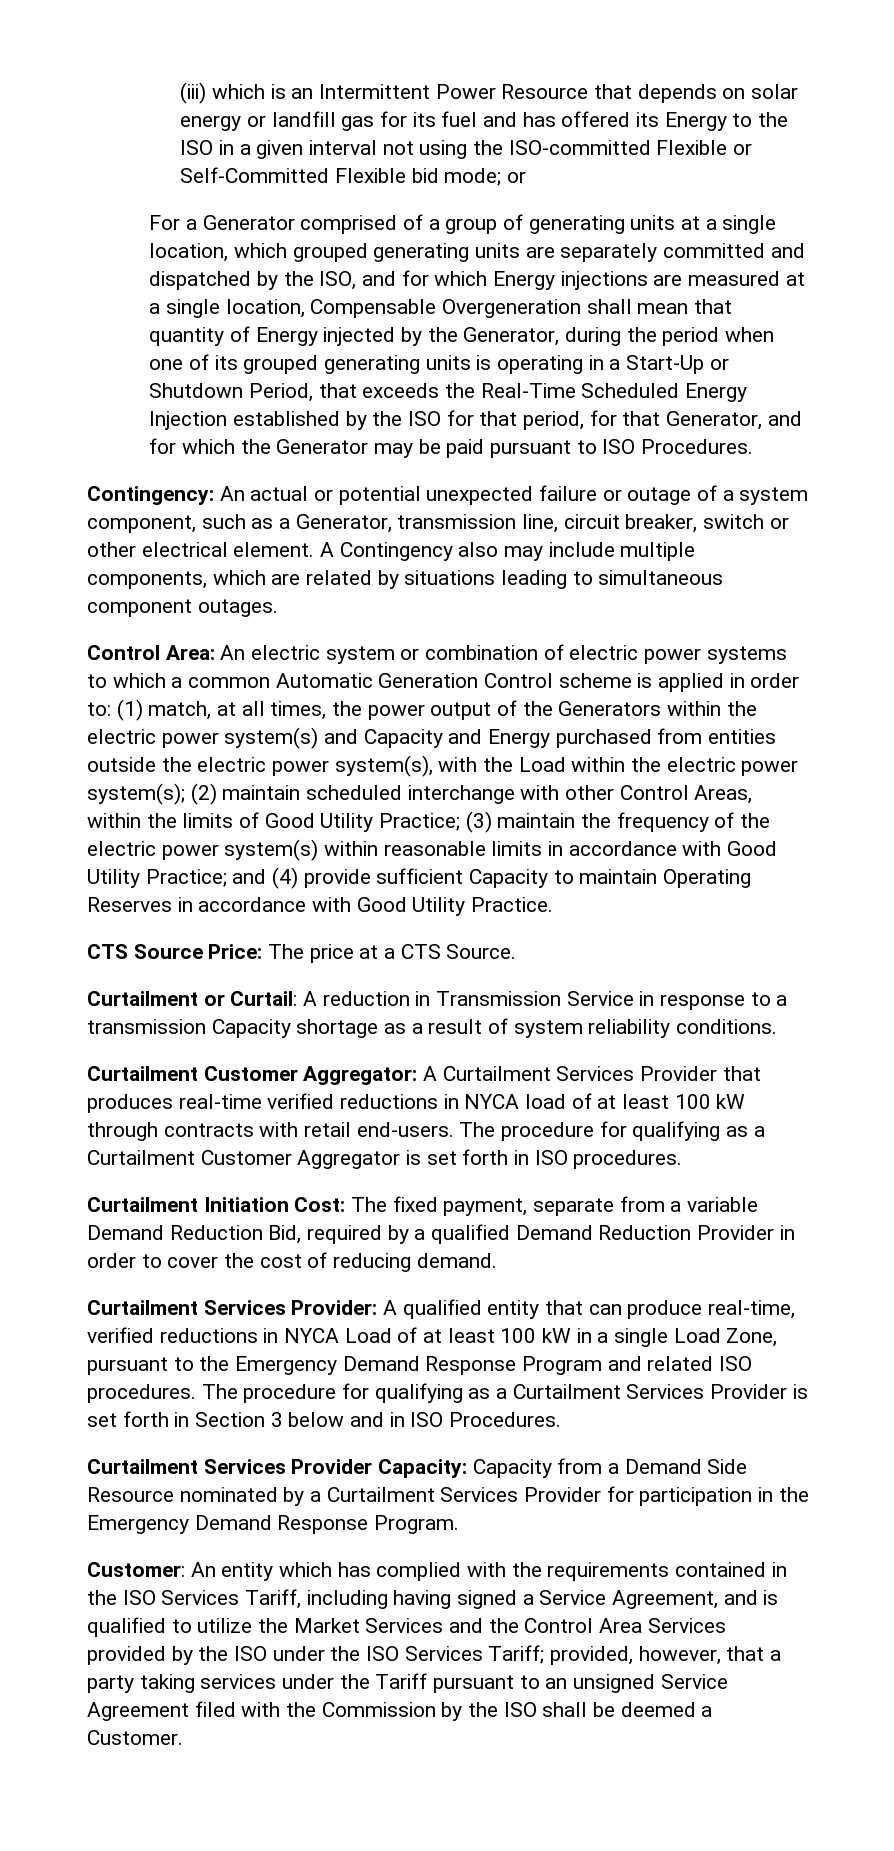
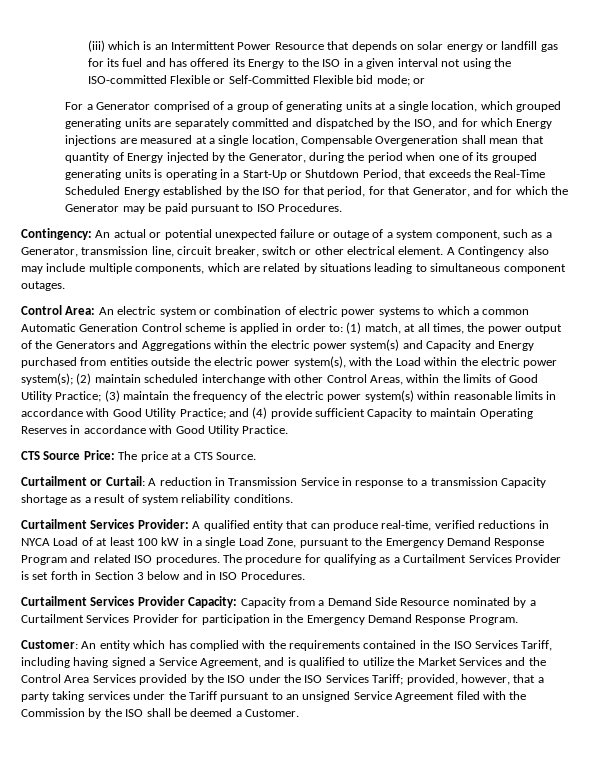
- For a Generator comprised of a group of generating units at a single location, which grouped generating units are separately committed and dispatched by the ISO, and for which Energy injections are measured at a single location, Compensable Overgeneration shall mean that quantity of Energy injected by the Generator, during the period when one of its grouped generating units is operating in a Start-Up or Shutdown Period, that exceeds the Real-Time Scheduled Energy Injection established by the ISO for that period, for that Generator, and for which the Generator may be paid pursuant to ISO Procedures.
+ For a Generator comprised of a group of generating units at a single location, which grouped generating units are separately committed and dispatched by the ISO, and for which Energy injections are measured at a single location, Compensable Overgeneration shall mean that quantity of Energy injected by the Generator, during the period when one of its grouped generating units is operating in a Start-Up or Shutdown Period, that exceeds the Real-Time Scheduled Energy established by the ISO for that period, for that Generator, and for which the Generator may be paid pursuant to ISO Procedures.
- (1) match, at all times, the power output of the Generators within the electric power system(s) and Capacity and Energy purchased from entities outside the electric power system(s), with the Load within the electric power system(s);
+ (1) match, at all times, the power output of the Generators and Aggregations within the electric power system(s) and Capacity and Energy purchased from entities outside the electric power system(s), with the Load within the electric power system(s);
- Curtailment Customer Aggregator: A Curtailment Services Provider that produces real-time verified reductions in NYCA load of at least 100 kW through contracts with retail end-users. The procedure for qualifying as a Curtailment Customer Aggregator is set forth in ISO procedures.
- Curtailment Initiation Cost: The fixed payment, separate from a variable Demand Reduction Bid, required by a qualified Demand Reduction Provider in order to cover the cost of reducing demand.

